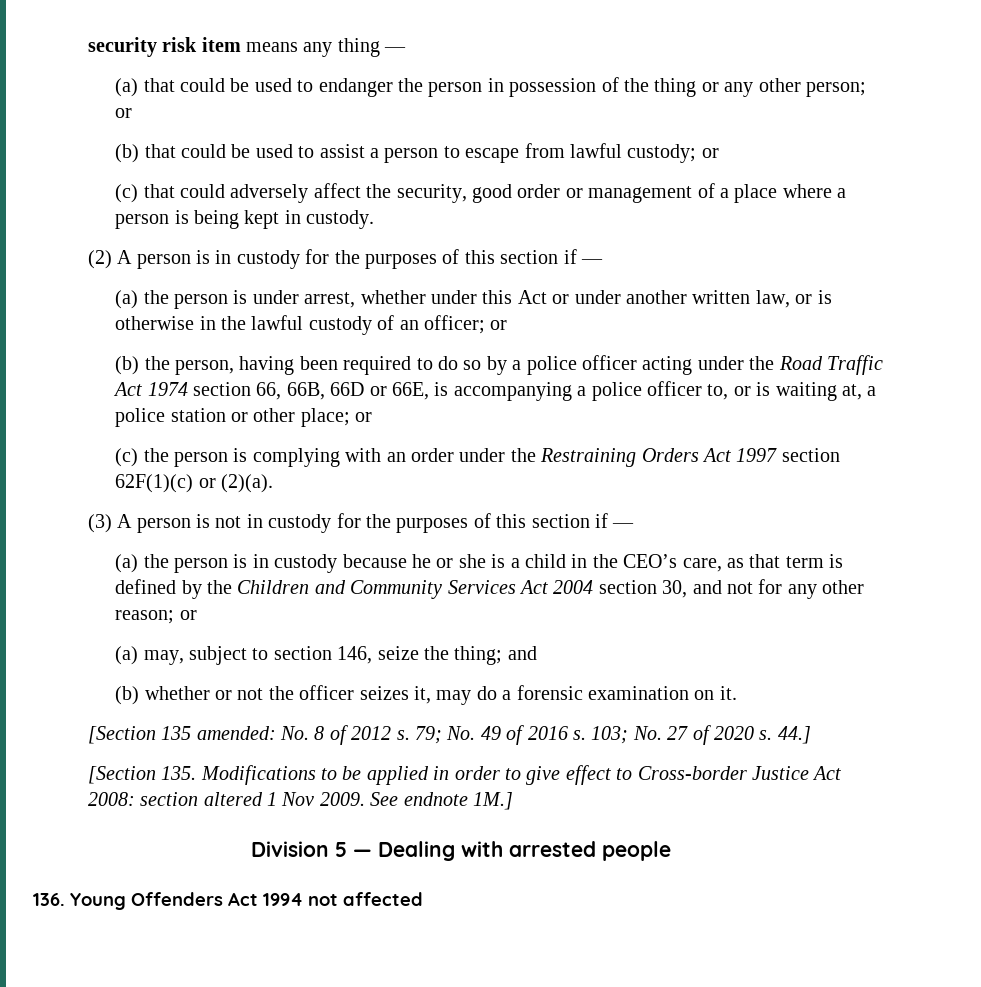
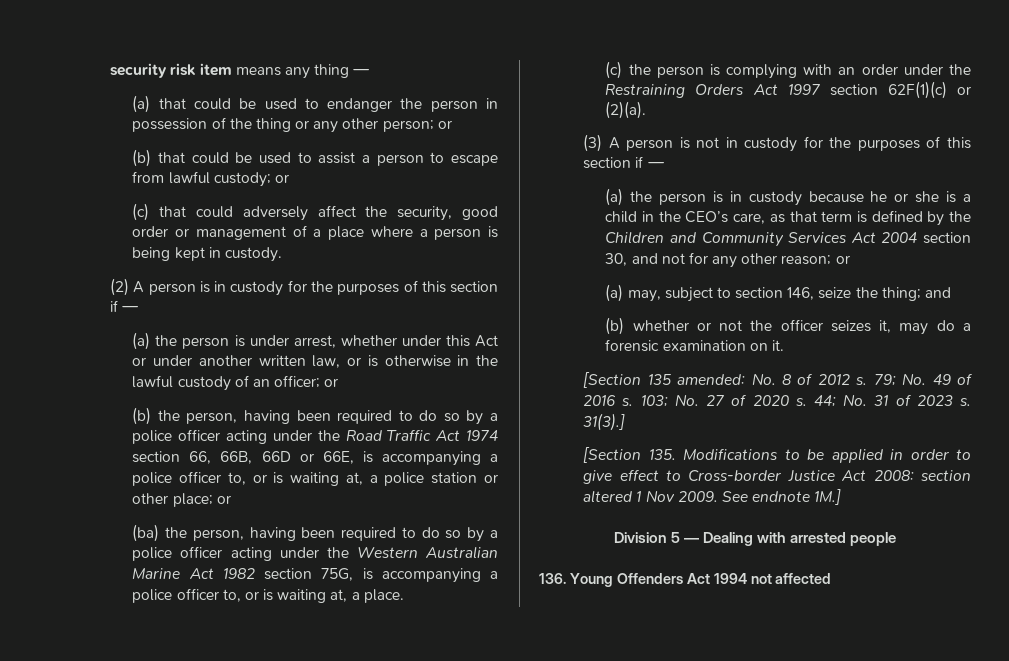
+ (ba) the person, having been required to do so by a police officer acting under the Western Australian Marine Act 1982 section 75G, is accompanying a police officer to, or is waiting at, a place.
- 44.]
+ 44; No. 31 of 2023 s. 31(3).]

